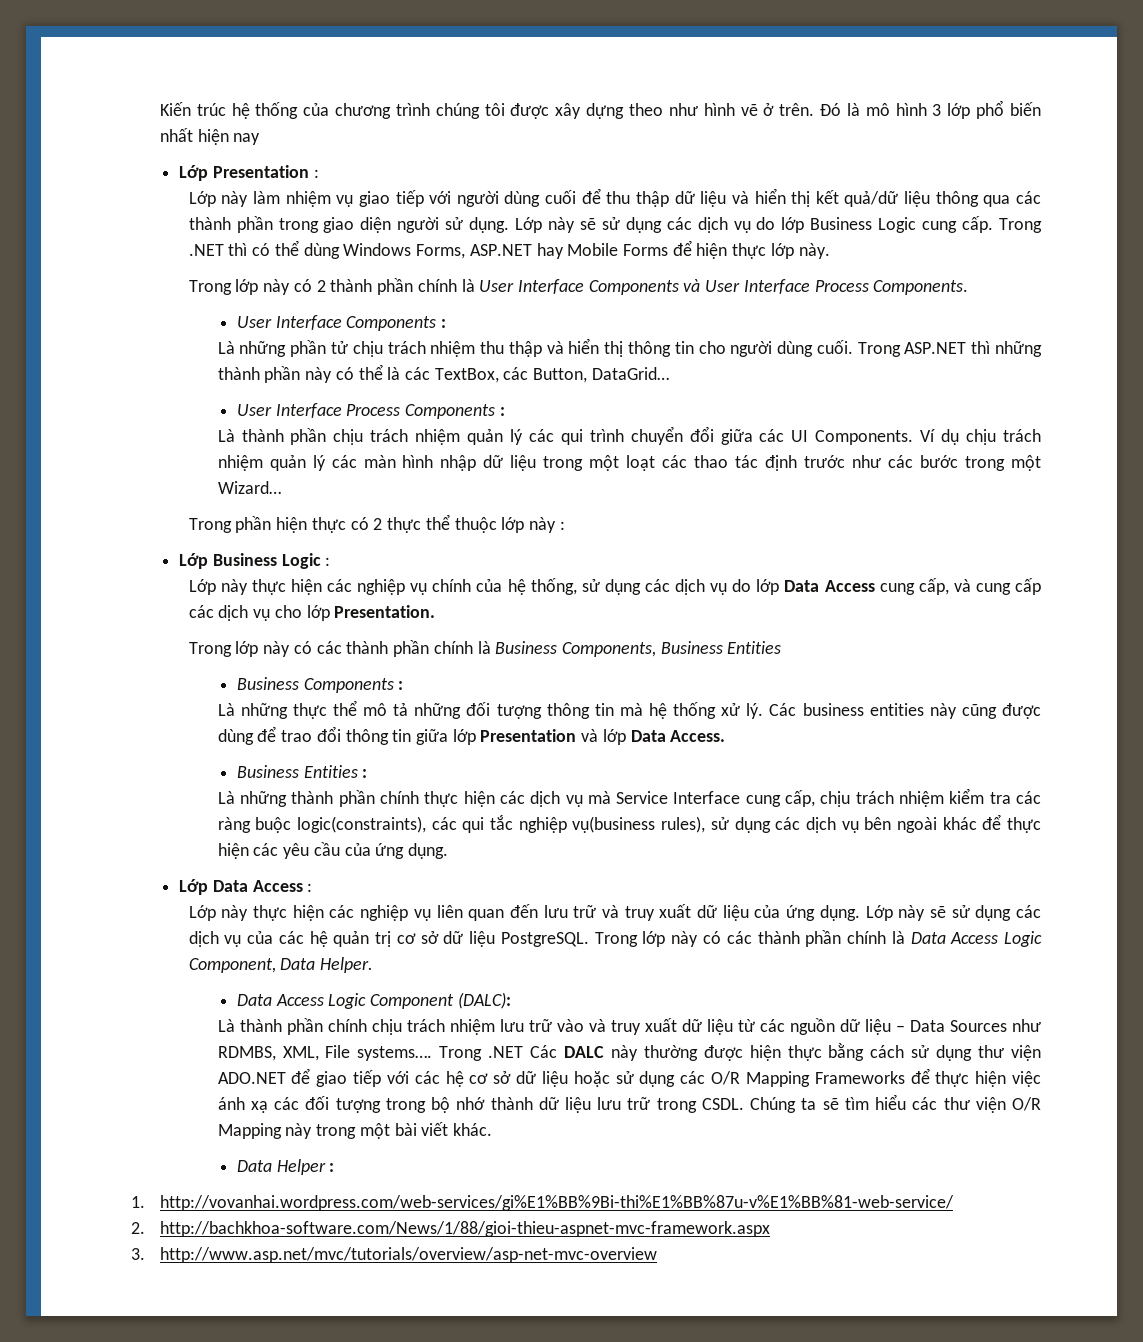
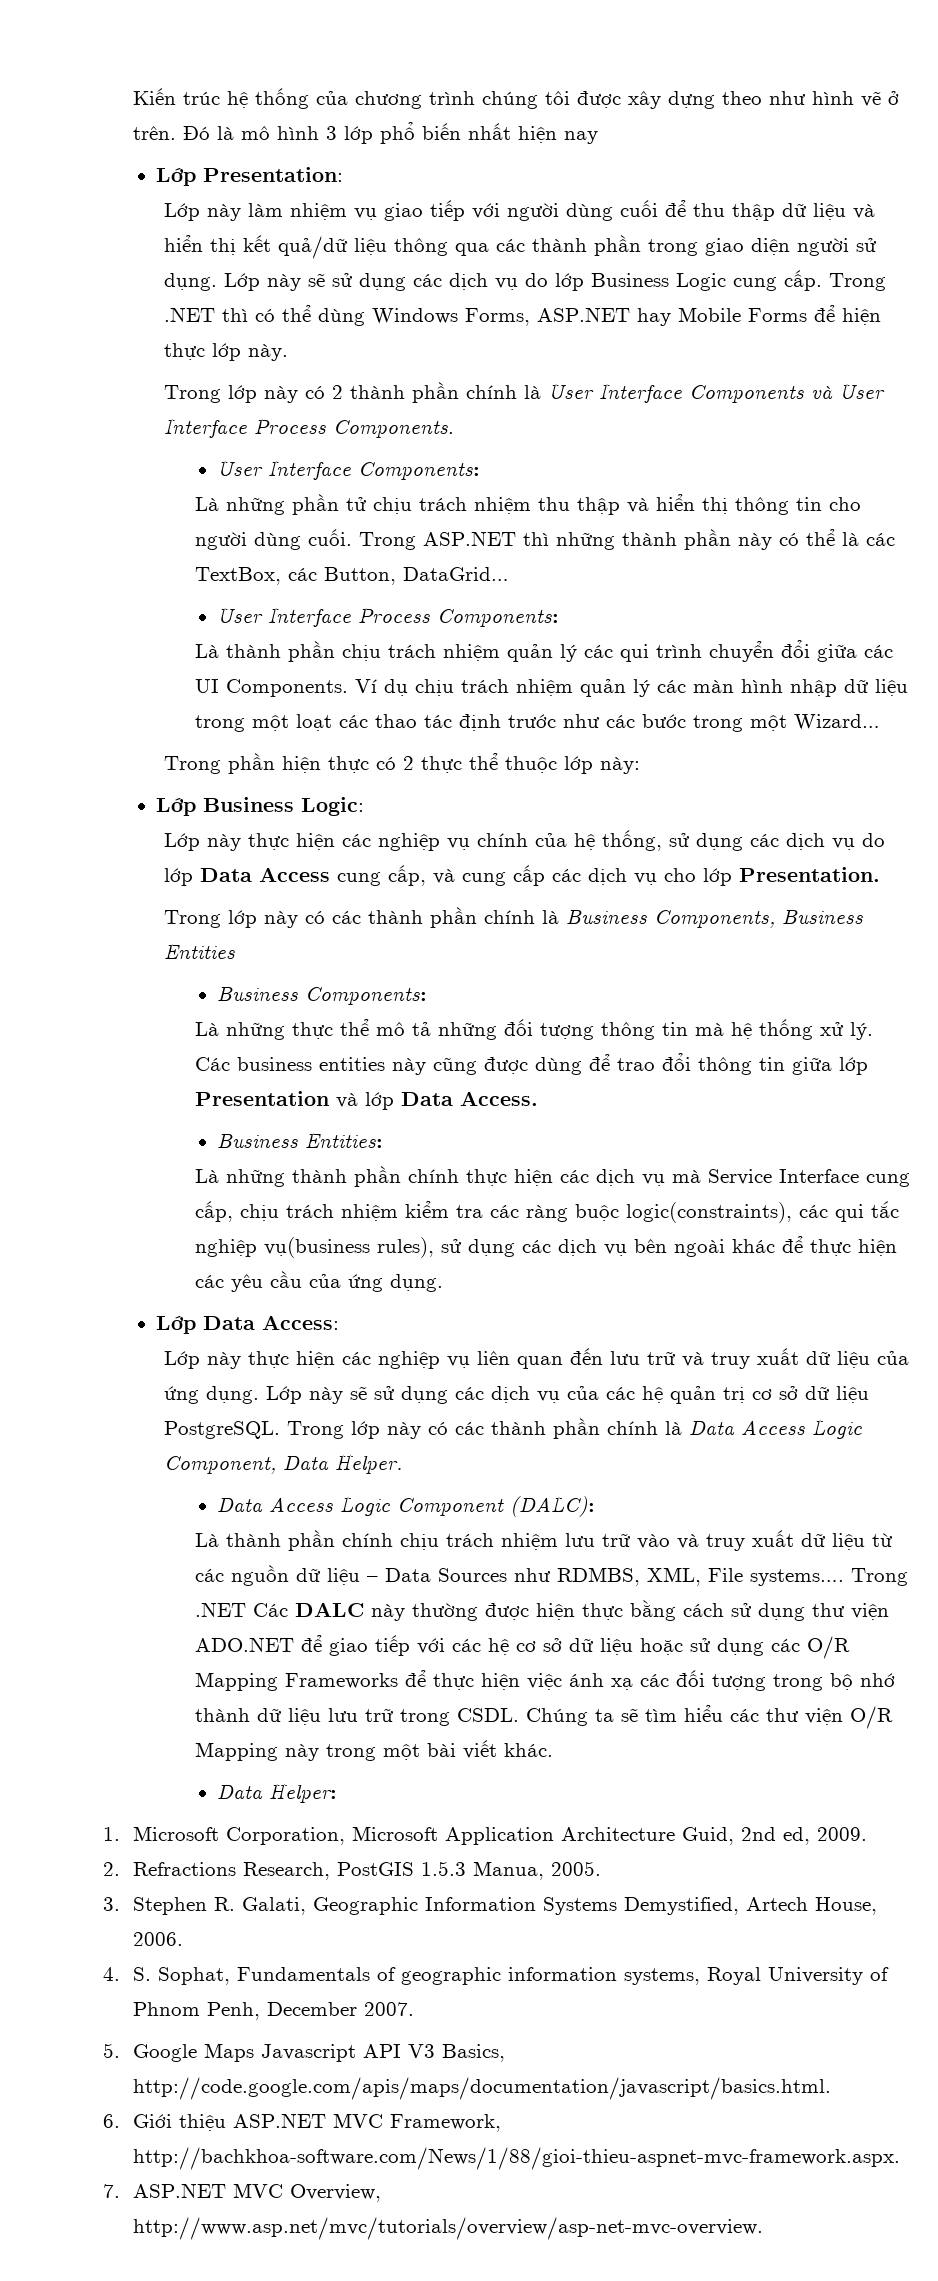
- Lớp Presentation :
+ Lớp Presentation:
- User Interface Components :
+ User Interface Components:
- User Interface Process Components :
+ User Interface Process Components:
- Trong phần hiện thực có 2 thực thể thuộc lớp này :
+ Trong phần hiện thực có 2 thực thể thuộc lớp này:
- Lớp Business Logic :
+ Lớp Business Logic:
- Business Components :
+ Business Components:
- Business Entities :
+ Business Entities:
- Lớp Data Access :
+ Lớp Data Access:
- Data Helper :
+ Data Helper:
- 1. http://vovanhai.wordpress.com/web-services/gi%E1%BB%9Bi-thi%E1%BB%87u-v%E1%BB%81-web-service/
- 2. http://bachkhoa-software.com/News/1/88/gioi-thieu-aspnet-mvc-framework.aspx
- 3. http://www.asp.net/mvc/tutorials/overview/asp-net-mvc-overview
+ 1. Microsoft Corporation, Microsoft Application Architecture Guid, 2nd ed, 2009.
+ 2. Refractions Research, PostGIS 1.5.3 Manua, 2005.
+ 3. Stephen R. Galati, Geographic Information Systems Demystified, Artech House, 2006.
+ 4. S. Sophat, Fundamentals of geographic information systems, Royal University of Phnom Penh, December 2007.
+ 5. Google Maps Javascript API V3 Basics, http://code.google.com/apis/maps/documentation/javascript/basics.html.
+ 6. Giới thiệu ASP.NET MVC Framework, http://bachkhoa-software.com/News/1/88/gioi-thieu-aspnet-mvc-framework.aspx.
+ 7. ASP.NET MVC Overview, http://www.asp.net/mvc/tutorials/overview/asp-net-mvc-overview.

